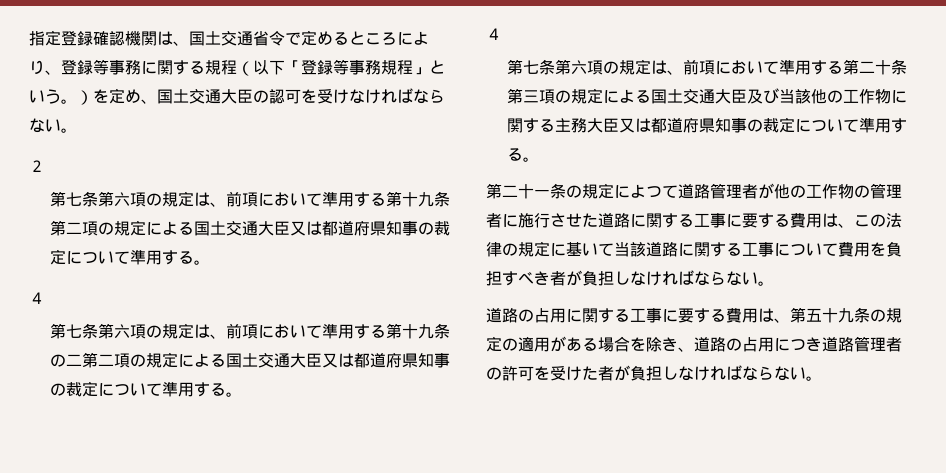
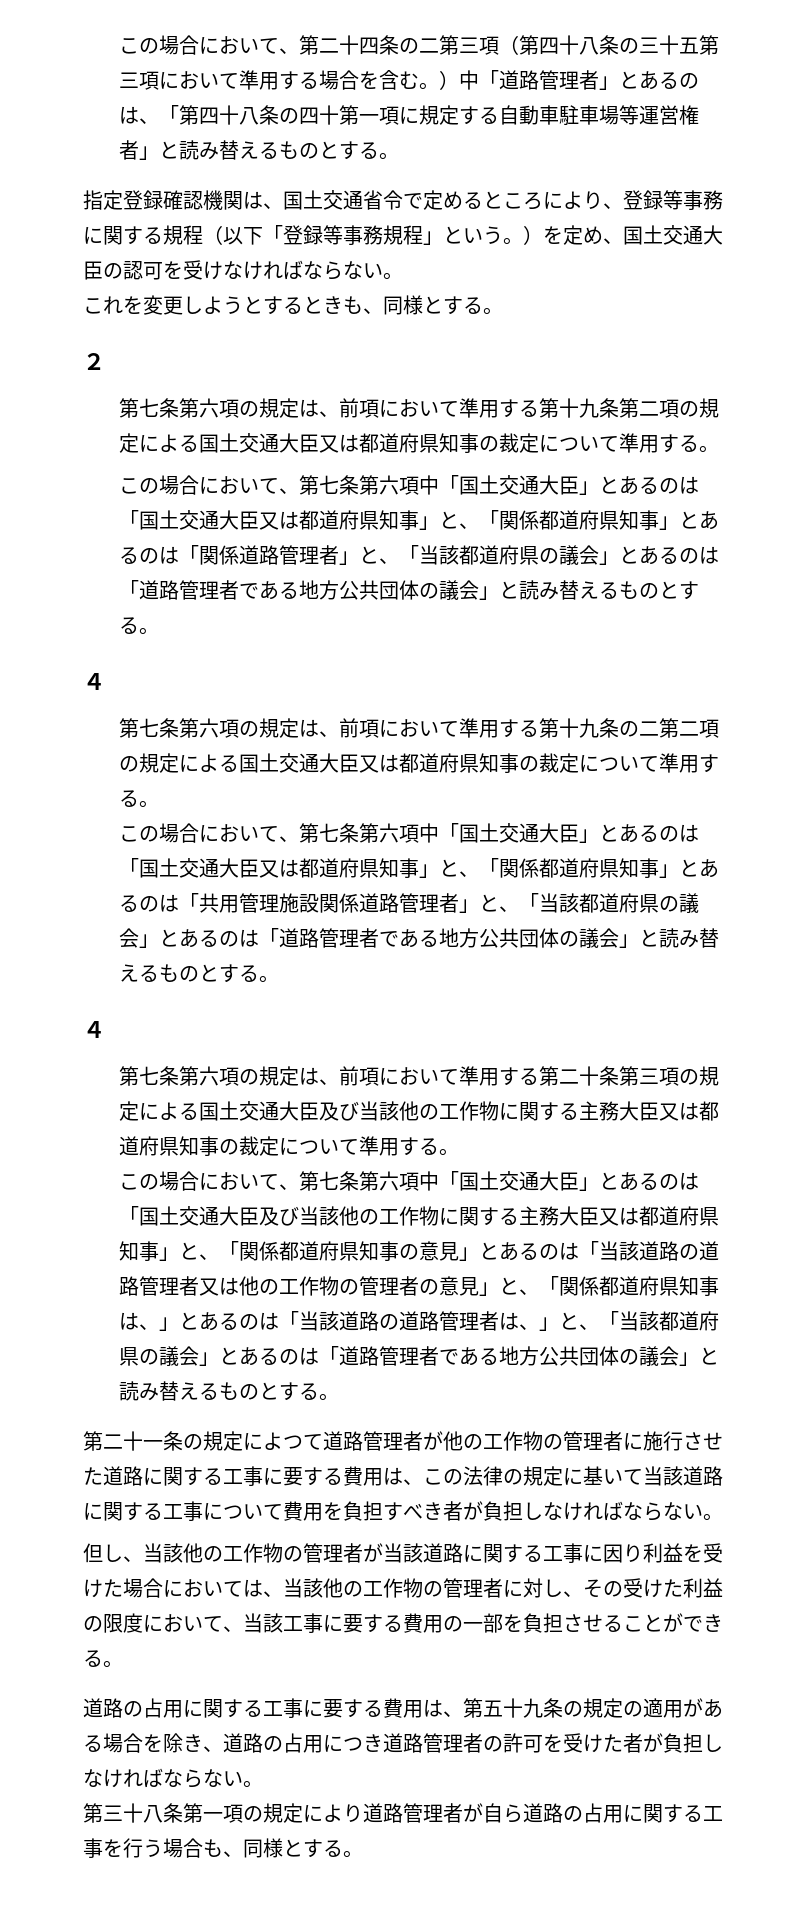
+ この場合において、第二十四条の二第三項（第四十八条の三十五第三項において準用する場合を含む。）中「道路管理者」とあるのは、「第四十八条の四十第一項に規定する自動車駐車場等運営権者」と読み替えるものとする。
+ これを変更しようとするときも、同様とする。
+ この場合において、第七条第六項中「国土交通大臣」とあるのは「国土交通大臣又は都道府県知事」と、「関係都道府県知事」とあるのは「関係道路管理者」と、「当該都道府県の議会」とあるのは「道路管理者である地方公共団体の議会」と読み替えるものとする。
+ この場合において、第七条第六項中「国土交通大臣」とあるのは「国土交通大臣又は都道府県知事」と、「関係都道府県知事」とあるのは「共用管理施設関係道路管理者」と、「当該都道府県の議会」とあるのは「道路管理者である地方公共団体の議会」と読み替えるものとする。
+ この場合において、第七条第六項中「国土交通大臣」とあるのは「国土交通大臣及び当該他の工作物に関する主務大臣又は都道府県知事」と、「関係都道府県知事の意見」とあるのは「当該道路の道路管理者又は他の工作物の管理者の意見」と、「関係都道府県知事は、」とあるのは「当該道路の道路管理者は、」と、「当該都道府県の議会」とあるのは「道路管理者である地方公共団体の議会」と読み替えるものとする。
+ 但し、当該他の工作物の管理者が当該道路に関する工事に因り利益を受けた場合においては、当該他の工作物の管理者に対し、その受けた利益の限度において、当該工事に要する費用の一部を負担させることができる。
+ 第三十八条第一項の規定により道路管理者が自ら道路の占用に関する工事を行う場合も、同様とする。

